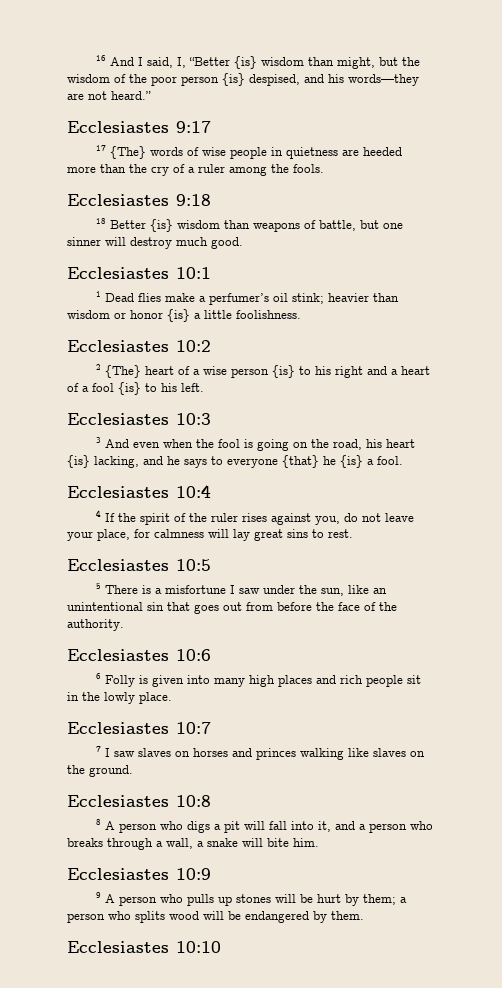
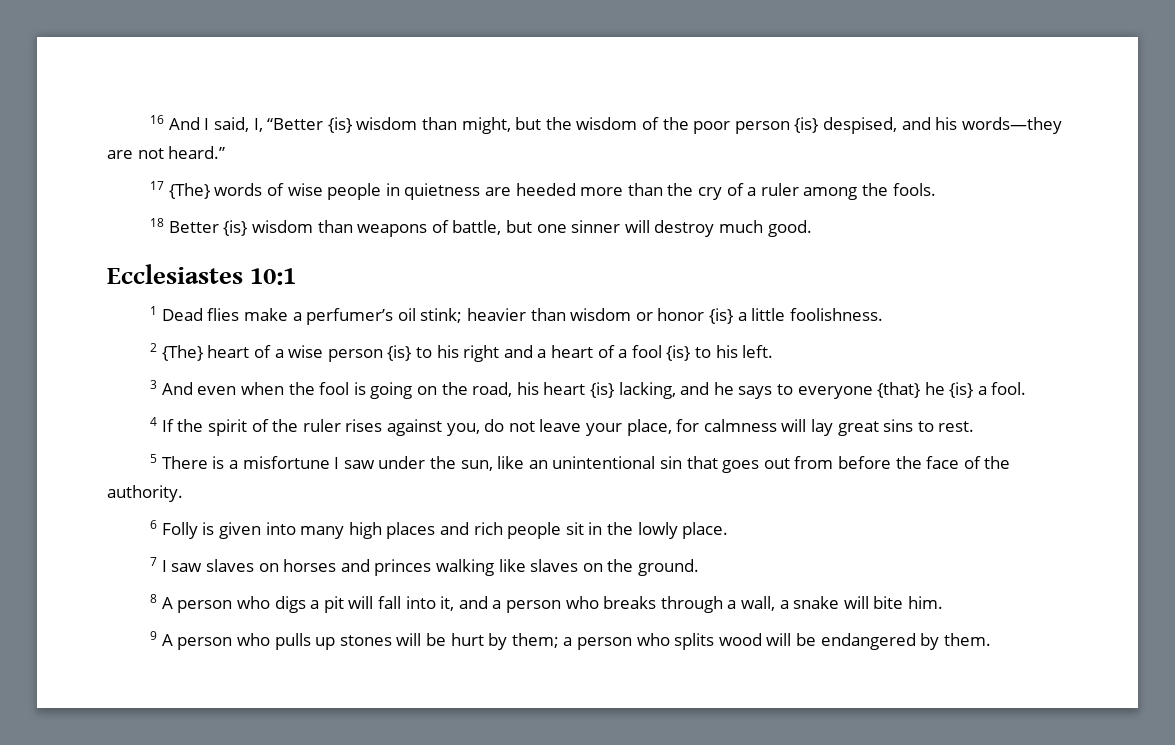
- Ecclesiastes 9:17
- Ecclesiastes 9:18
- Ecclesiastes 10:2
- Ecclesiastes 10:3
- Ecclesiastes 10:4
- Ecclesiastes 10:5
- Ecclesiastes 10:6
- Ecclesiastes 10:7
- Ecclesiastes 10:8
- Ecclesiastes 10:9
- Ecclesiastes 10:10

